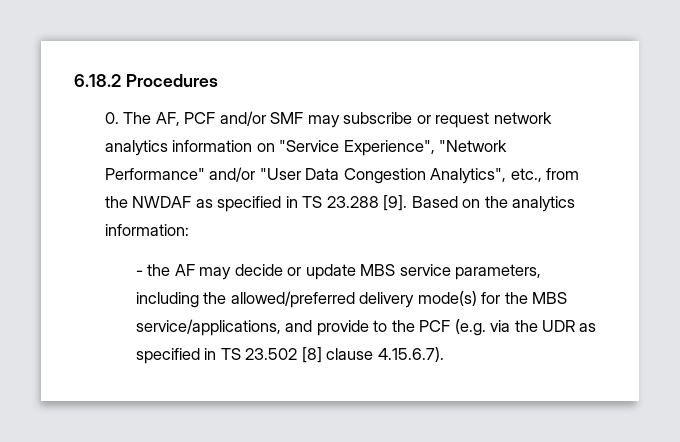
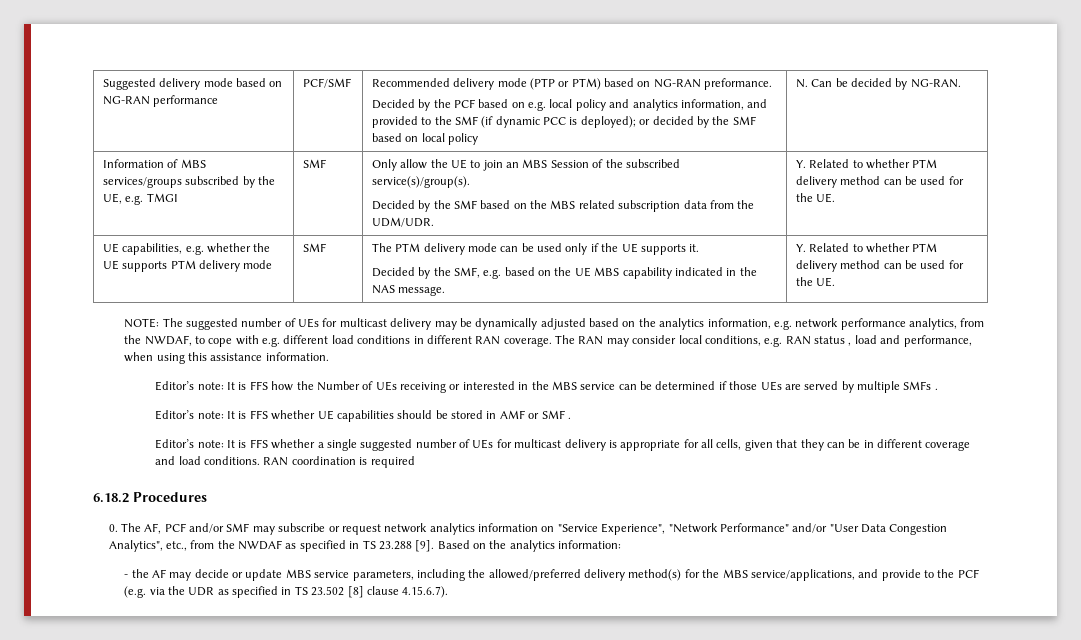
+ Suggested delivery mode based on NG-RAN performance | PCF/SMF | Recommended delivery mode (PTP or PTM) based on NG-RAN preformance.
+ Decided by the PCF based on e.g. local policy and analytics information, and provided to the SMF (if dynamic PCC is deployed); or decided by the SMF based on local policy | N. Can be decided by NG-RAN.
+ Information of MBS services/groups subscribed by the UE, e.g. TMGI | SMF | Only allow the UE to join an MBS Session of the subscribed service(s)/group(s).
+ Decided by the SMF based on the MBS related subscription data from the UDM/UDR. | Y. Related to whether PTM delivery method can be used for the UE.
+ UE capabilities, e.g. whether the UE supports PTM delivery mode | SMF | The PTM delivery mode can be used only if the UE supports it.
+ Decided by the SMF, e.g. based on the UE MBS capability indicated in the NAS message. | Y. Related to whether PTM delivery method can be used for the UE.
+ NOTE: The suggested number of UEs for multicast delivery may be dynamically adjusted based on the analytics information, e.g. network performance analytics, from the NWDAF, to cope with e.g. different load conditions in different RAN coverage. The RAN may consider local conditions, e.g. RAN status , load and performance, when using this assistance information.
+ Editor’s note: It is FFS how the Number of UEs receiving or interested in the MBS service can be determined if those UEs are served by multiple SMFs .
+ Editor’s note: It is FFS whether UE capabilities should be stored in AMF or SMF .
+ Editor’s note: It is FFS whether a single suggested number of UEs for multicast delivery is appropriate for all cells, given that they can be in different coverage and load conditions. RAN coordination is required
- - the AF may decide or update MBS service parameters, including the allowed/preferred delivery mode(s) for the MBS service/applications, and provide to the PCF (e.g. via the UDR as specified in TS 23.502 [8] clause 4.15.6.7).
+ - the AF may decide or update MBS service parameters, including the allowed/preferred delivery method(s) for the MBS service/applications, and provide to the PCF (e.g. via the UDR as specified in TS 23.502 [8] clause 4.15.6.7).

